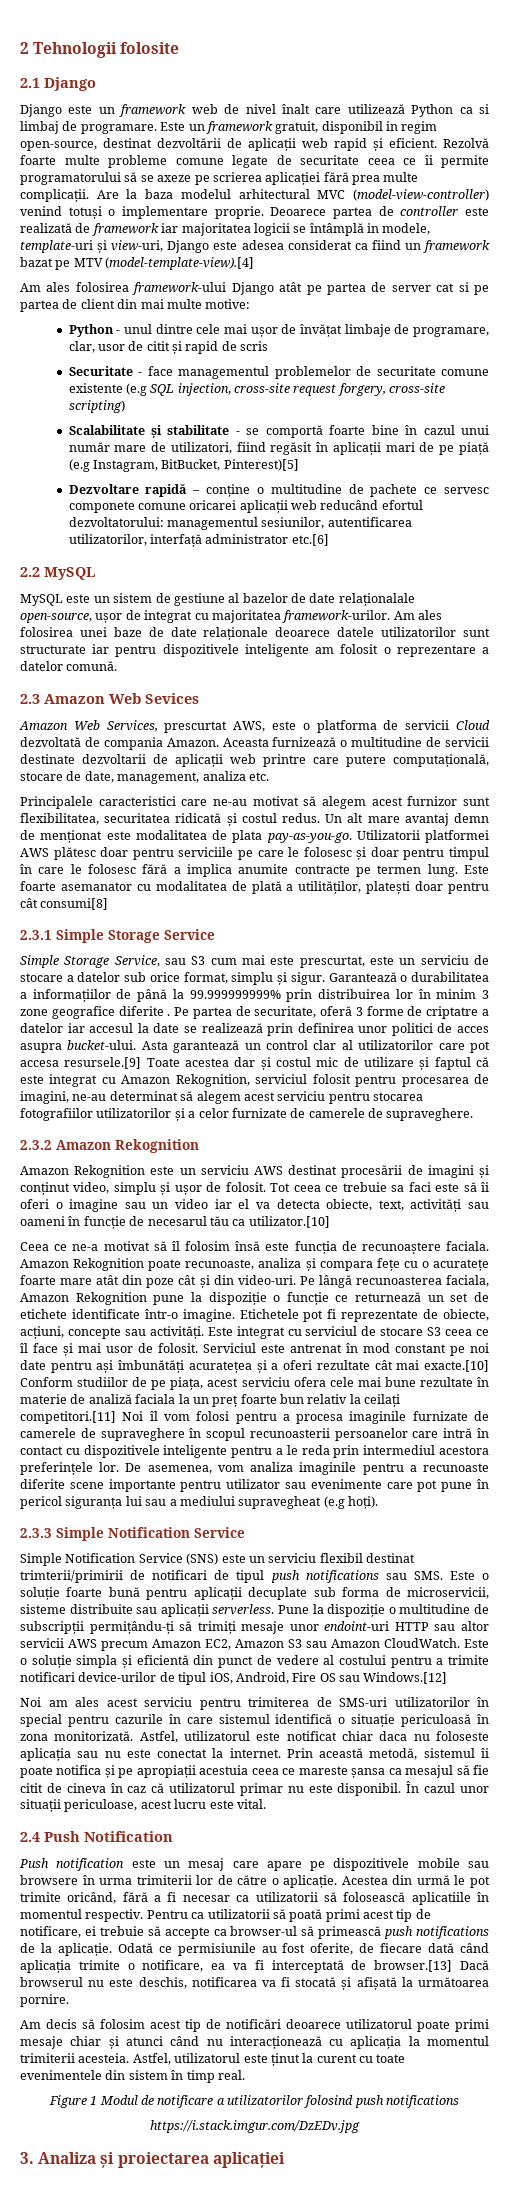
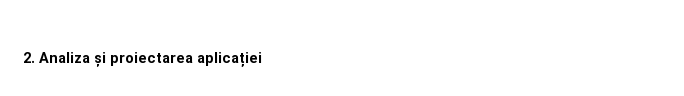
- 2 Tehnologii folosite
- 2.1 Django
- Django este un framework web de nivel înalt care utilizează Python ca si limbaj de programare. Este un framework gratuit, disponibil in regim open-source, destinat dezvoltării de aplicații web rapid și eficient. Rezolvă foarte multe probleme comune legate de securitate ceea ce îi permite programatorului să se axeze pe scrierea aplicației fără prea multe complicații. Are la baza modelul arhitectural MVC (model-view-controller) venind totuși o implementare proprie. Deoarece partea de controller este realizată de framework iar majoritatea logicii se întâmplă in modele, template-uri și view-uri, Django este adesea considerat ca fiind un framework bazat pe MTV (model-template-view).[4]
- Am ales folosirea framework-ului Django atât pe partea de server cat si pe partea de client din mai multe motive:
- Python - unul dintre cele mai ușor de învățat limbaje de programare, clar, usor de citit și rapid de scris
- Securitate - face managementul problemelor de securitate comune existente (e.g SQL injection, cross-site request forgery, cross-site scripting)
- Scalabilitate și stabilitate - se comportă foarte bine în cazul unui număr mare de utilizatori, fiind regăsit în aplicații mari de pe piață (e.g Instagram, BitBucket, Pinterest)[5]
- Dezvoltare rapidă – conține o multitudine de pachete ce servesc componete comune oricarei aplicații web reducând efortul dezvoltatorului: managementul sesiunilor, autentificarea utilizatorilor, interfață administrator etc.[6]
- 2.2 MySQL
- MySQL este un sistem de gestiune al bazelor de date relaționalale open-source, ușor de integrat cu majoritatea framework-urilor. Am ales folosirea unei baze de date relaționale deoarece datele utilizatorilor sunt structurate iar pentru dispozitivele inteligente am folosit o reprezentare a datelor comună.
- 2.3 Amazon Web Sevices
- Amazon Web Services, prescurtat AWS, este o platforma de servicii Cloud dezvoltată de compania Amazon. Aceasta furnizează o multitudine de servicii destinate dezvoltarii de aplicații web printre care putere computațională, stocare de date, management, analiza etc.
- Principalele caracteristici care ne-au motivat să alegem acest furnizor sunt flexibilitatea, securitatea ridicată și costul redus. Un alt mare avantaj demn de menționat este modalitatea de plata pay-as-you-go. Utilizatorii platformei AWS plătesc doar pentru serviciile pe care le folosesc și doar pentru timpul în care le folosesc fără a implica anumite contracte pe termen lung. Este foarte asemanator cu modalitatea de plată a utilităților, platești doar pentru cât consumi[8]
- 2.3.1 Simple Storage Service
- Simple Storage Service, sau S3 cum mai este prescurtat, este un serviciu de stocare a datelor sub orice format, simplu și sigur. Garantează o durabilitatea a informațiilor de până la 99.999999999% prin distribuirea lor în minim 3 zone geografice diferite . Pe partea de securitate, oferă 3 forme de criptatre a datelor iar accesul la date se realizează prin definirea unor politici de acces asupra bucket-ului. Asta garantează un control clar al utilizatorilor care pot accesa resursele.[9] Toate acestea dar și costul mic de utilizare și faptul că este integrat cu Amazon Rekognition, serviciul folosit pentru procesarea de imagini, ne-au determinat să alegem acest serviciu pentru stocarea fotografiilor utilizatorilor și a celor furnizate de camerele de supraveghere.
- 2.3.2 Amazon Rekognition
- Amazon Rekognition este un serviciu AWS destinat procesării de imagini și conținut video, simplu și ușor de folosit. Tot ceea ce trebuie sa faci este să îi oferi o imagine sau un video iar el va detecta obiecte, text, activități sau oameni în funcție de necesarul tău ca utilizator.[10]
- Ceea ce ne-a motivat să îl folosim însă este funcția de recunoaștere faciala. Amazon Rekognition poate recunoaste, analiza și compara fețe cu o acuratețe foarte mare atât din poze cât și din video-uri. Pe lângă recunoasterea faciala, Amazon Rekognition pune la dispoziție o funcție ce returnează un set de etichete identificate într-o imagine. Etichetele pot fi reprezentate de obiecte, acțiuni, concepte sau activități. Este integrat cu serviciul de stocare S3 ceea ce îl face și mai usor de folosit. Serviciul este antrenat în mod constant pe noi date pentru ași îmbunătăți acuratețea și a oferi rezultate cât mai exacte.[10] Conform studiilor de pe piața, acest serviciu ofera cele mai bune rezultate în materie de analiză faciala la un preț foarte bun relativ la ceilați competitori.[11] Noi îl vom folosi pentru a procesa imaginile furnizate de camerele de supraveghere în scopul recunoasterii persoanelor care intră în contact cu dispozitivele inteligente pentru a le reda prin intermediul acestora preferințele lor. De asemenea, vom analiza imaginile pentru a recunoaste diferite scene importante pentru utilizator sau evenimente care pot pune în pericol siguranța lui sau a mediului supravegheat (e.g hoți).
- 2.3.3 Simple Notification Service
- Simple Notification Service (SNS) este un serviciu flexibil destinat trimterii/primirii de notificari de tipul push notifications sau SMS. Este o soluție foarte bună pentru aplicații decuplate sub forma de microservicii, sisteme distribuite sau aplicații serverless. Pune la dispoziție o multitudine de subscripții permițându-ți să trimiți mesaje unor endoint-uri HTTP sau altor servicii AWS precum Amazon EC2, Amazon S3 sau Amazon CloudWatch. Este o soluție simpla și eficientă din punct de vedere al costului pentru a trimite notificari device-urilor de tipul iOS, Android, Fire OS sau Windows.[12]
- Noi am ales acest serviciu pentru trimiterea de SMS-uri utilizatorilor în special pentru cazurile în care sistemul identifică o situație periculoasă în zona monitorizată. Astfel, utilizatorul este notificat chiar daca nu foloseste aplicația sau nu este conectat la internet. Prin această metodă, sistemul îi poate notifica și pe apropiații acestuia ceea ce mareste șansa ca mesajul să fie citit de cineva în caz că utilizatorul primar nu este disponibil. În cazul unor situații periculoase, acest lucru este vital.
- 2.4 Push Notification
- Push notification este un mesaj care apare pe dispozitivele mobile sau browsere în urma trimiterii lor de către o aplicație. Acestea din urmă le pot trimite oricând, fără a fi necesar ca utilizatorii să folosească aplicatiile în momentul respectiv. Pentru ca utilizatorii să poată primi acest tip de notificare, ei trebuie să accepte ca browser-ul să primească push notifications de la aplicație. Odată ce permisiunile au fost oferite, de fiecare dată când aplicația trimite o notificare, ea va fi interceptată de browser.[13] Dacă browserul nu este deschis, notificarea va fi stocată și afișată la următoarea pornire.
- Am decis să folosim acest tip de notificări deoarece utilizatorul poate primi mesaje chiar și atunci când nu interacționează cu aplicația la momentul trimiterii acesteia. Astfel, utilizatorul este ținut la curent cu toate evenimentele din sistem în timp real.
- Figure 1 Modul de notificare a utilizatorilor folosind push notifications
- https://i.stack.imgur.com/DzEDv.jpg
- 3. Analiza și proiectarea aplicației
+ 2. Analiza și proiectarea aplicației

